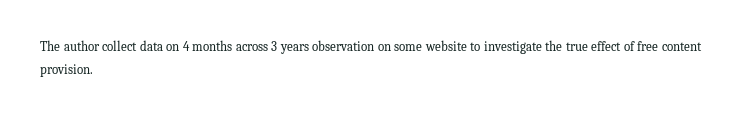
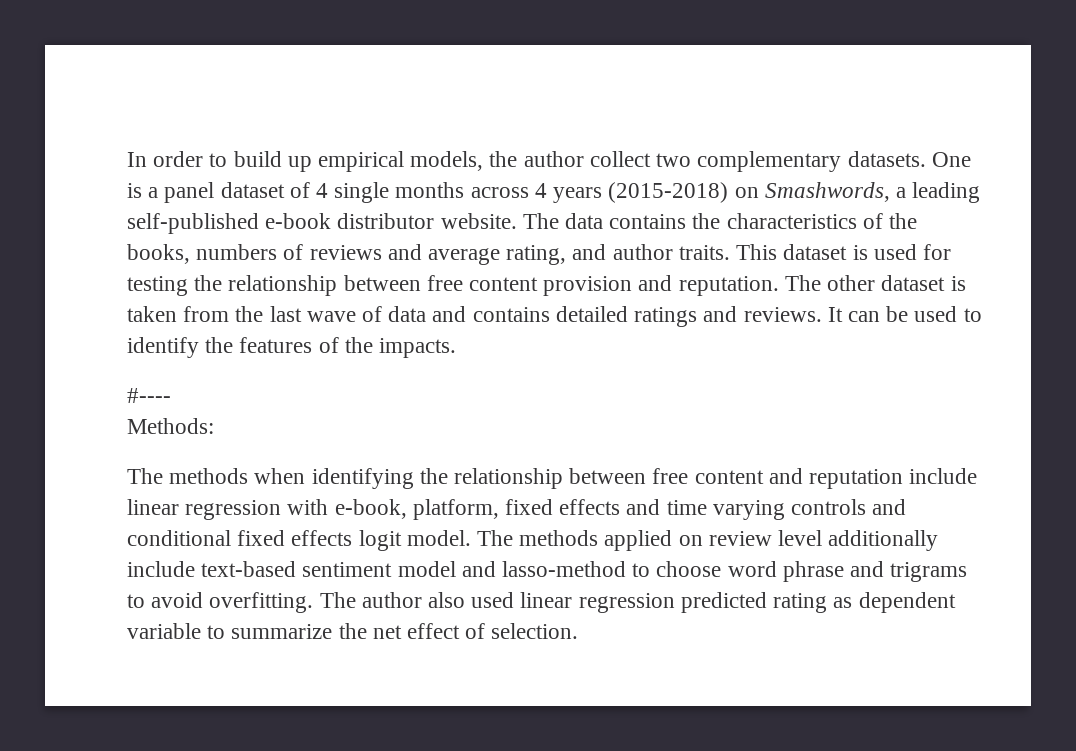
- The author collect data on 4 months across 3 years observation on some website to investigate the true effect of free content provision.
+ In order to build up empirical models, the author collect two complementary datasets. One is a panel dataset of 4 single months across 4 years (2015-2018) on Smashwords, a leading self-published e-book distributor website. The data contains the characteristics of the books, numbers of reviews and average rating, and author traits. This dataset is used for testing the relationship between free content provision and reputation. The other dataset is taken from the last wave of data and contains detailed ratings and reviews. It can be used to identify the features of the impacts.
+ #----
+ Methods:
+ The methods when identifying the relationship between free content and reputation include linear regression with e-book, platform, fixed effects and time varying controls and conditional fixed effects logit model. The methods applied on review level additionally include text-based sentiment model and lasso-method to choose word phrase and trigrams to avoid overfitting. The author also used linear regression predicted rating as dependent variable to summarize the net effect of selection.

